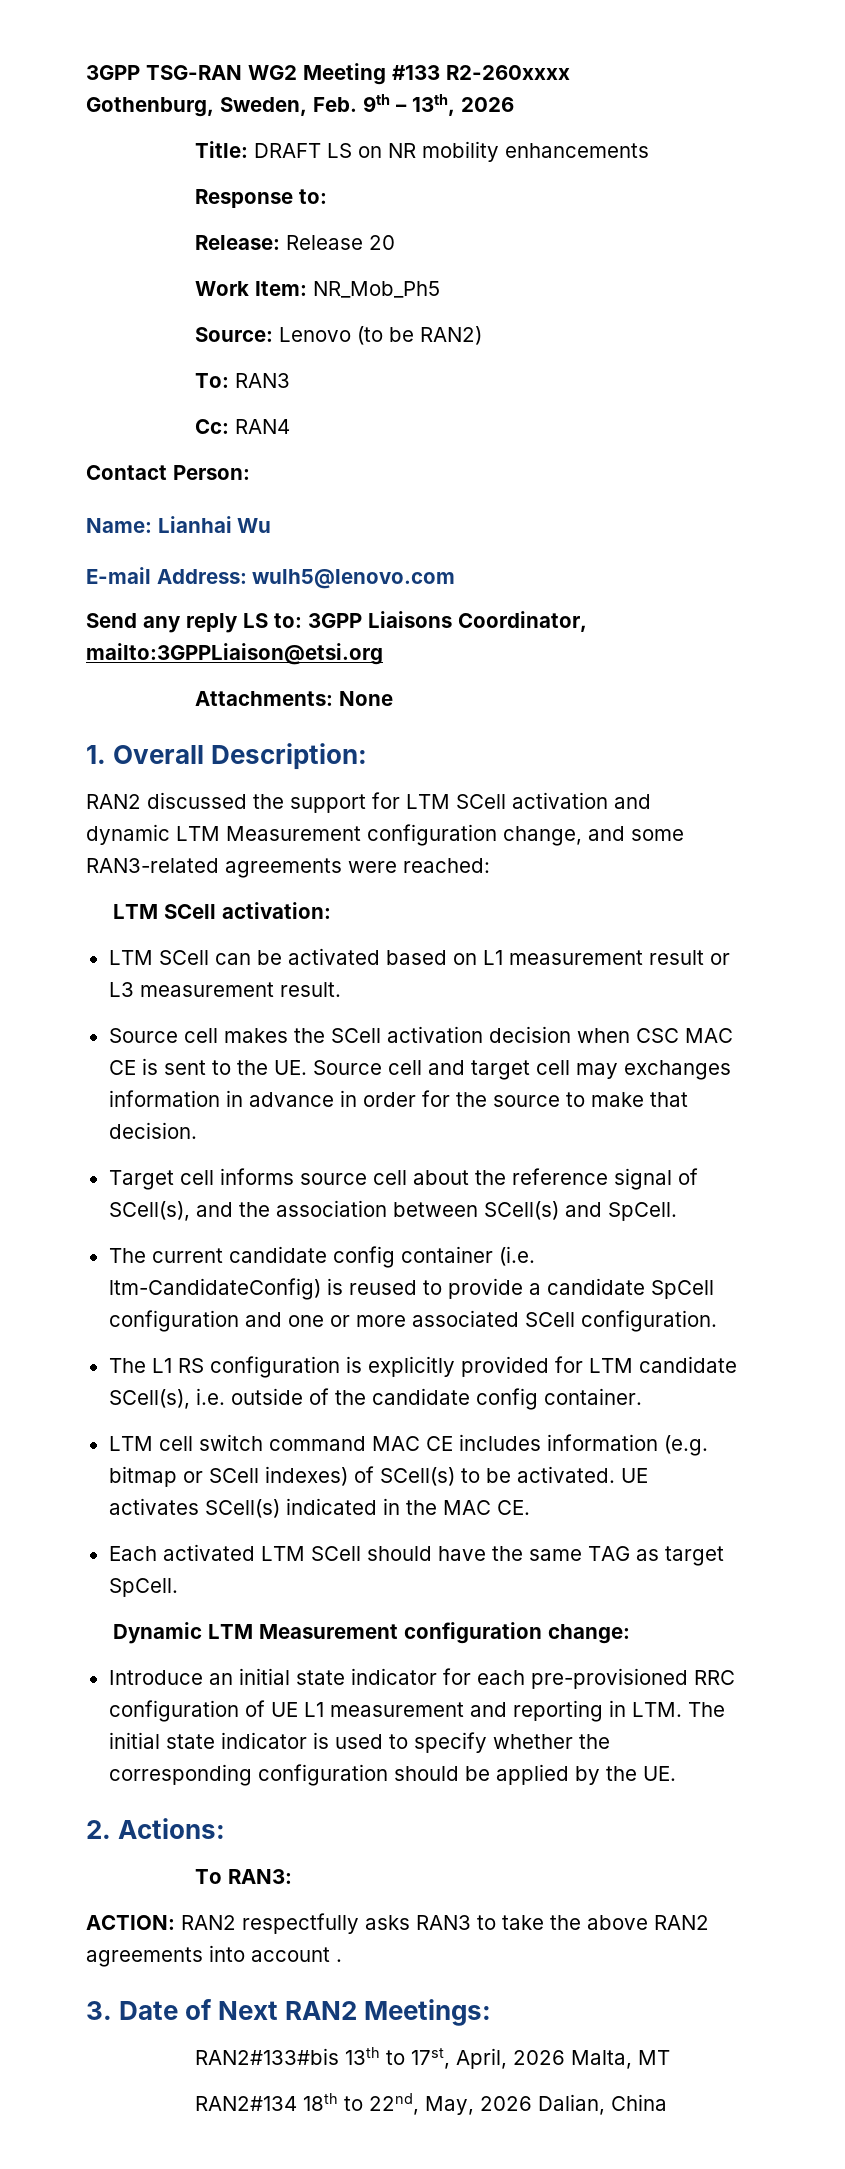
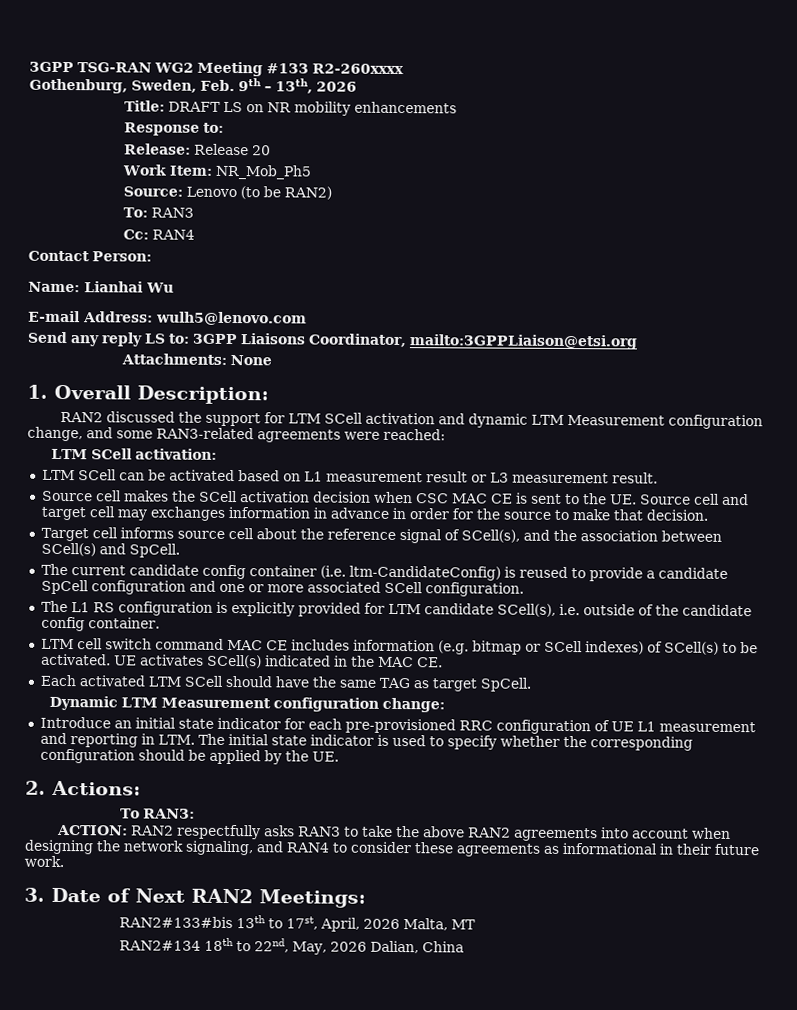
- ACTION: RAN2 respectfully asks RAN3 to take the above RAN2 agreements into account .
+ ACTION: RAN2 respectfully asks RAN3 to take the above RAN2 agreements into account when designing the network signaling, and RAN4 to consider these agreements as informational in their future work.

